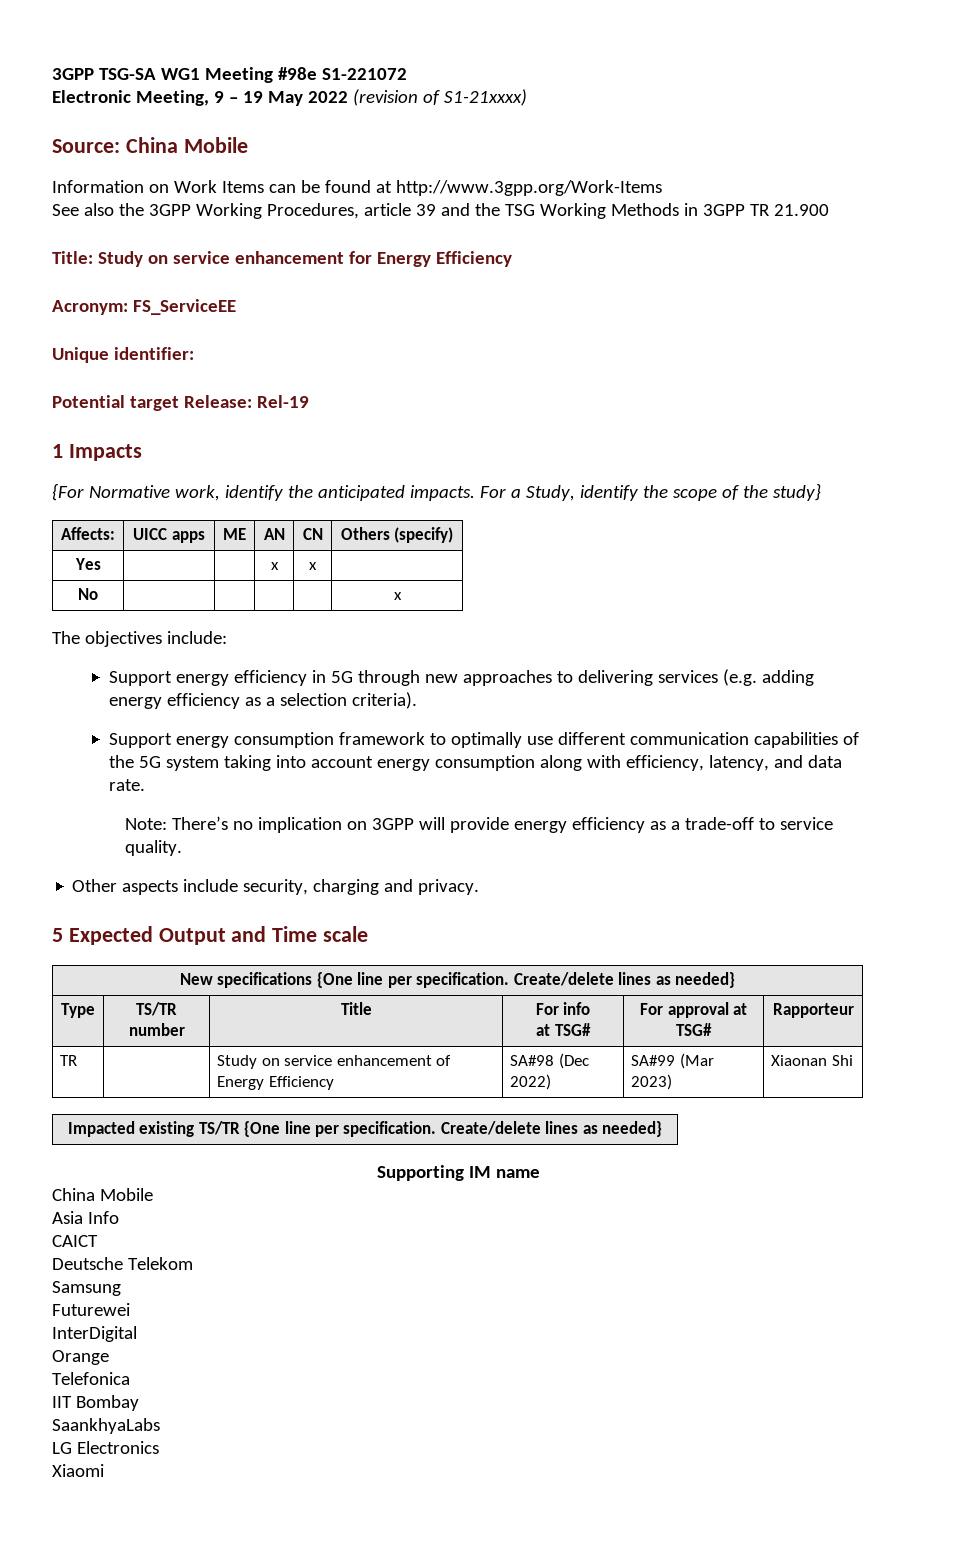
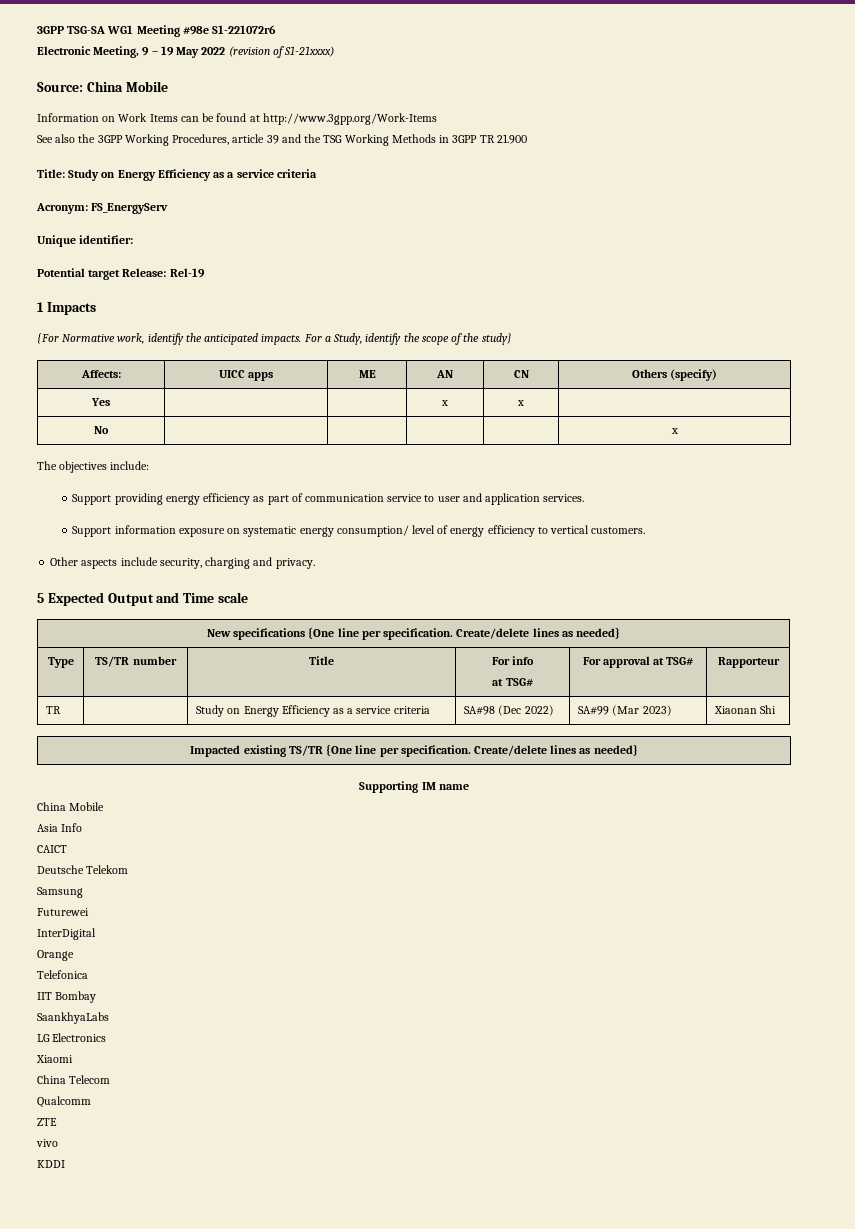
- 3GPP TSG-SA WG1 Meeting #98e S1-221072
+ 3GPP TSG-SA WG1 Meeting #98e S1-221072r6
- Title: Study on service enhancement for Energy Efficiency
+ Title: Study on Energy Efficiency as a service criteria
- Acronym: FS_ServiceEE
+ Acronym: FS_EnergyServ
- Support energy efficiency in 5G through new approaches to delivering services (e.g. adding energy efficiency as a selection criteria).
- Support energy consumption framework to optimally use different communication capabilities of the 5G system taking into account energy consumption along with efficiency, latency, and data rate.
- Note: There’s no implication on 3GPP will provide energy efficiency as a trade-off to service quality.
+ Support providing energy efficiency as part of communication service to user and application services.
+ Support information exposure on systematic energy consumption/ level of energy efficiency to vertical customers.
- TR | | Study on service enhancement of Energy Efficiency | SA#98 (Dec 2022) | SA#99 (Mar 2023) | Xiaonan Shi
+ TR | | Study on Energy Efficiency as a service criteria | SA#98 (Dec 2022) | SA#99 (Mar 2023) | Xiaonan Shi
+ China Telecom
+ Qualcomm
+ ZTE
+ vivo
+ KDDI

